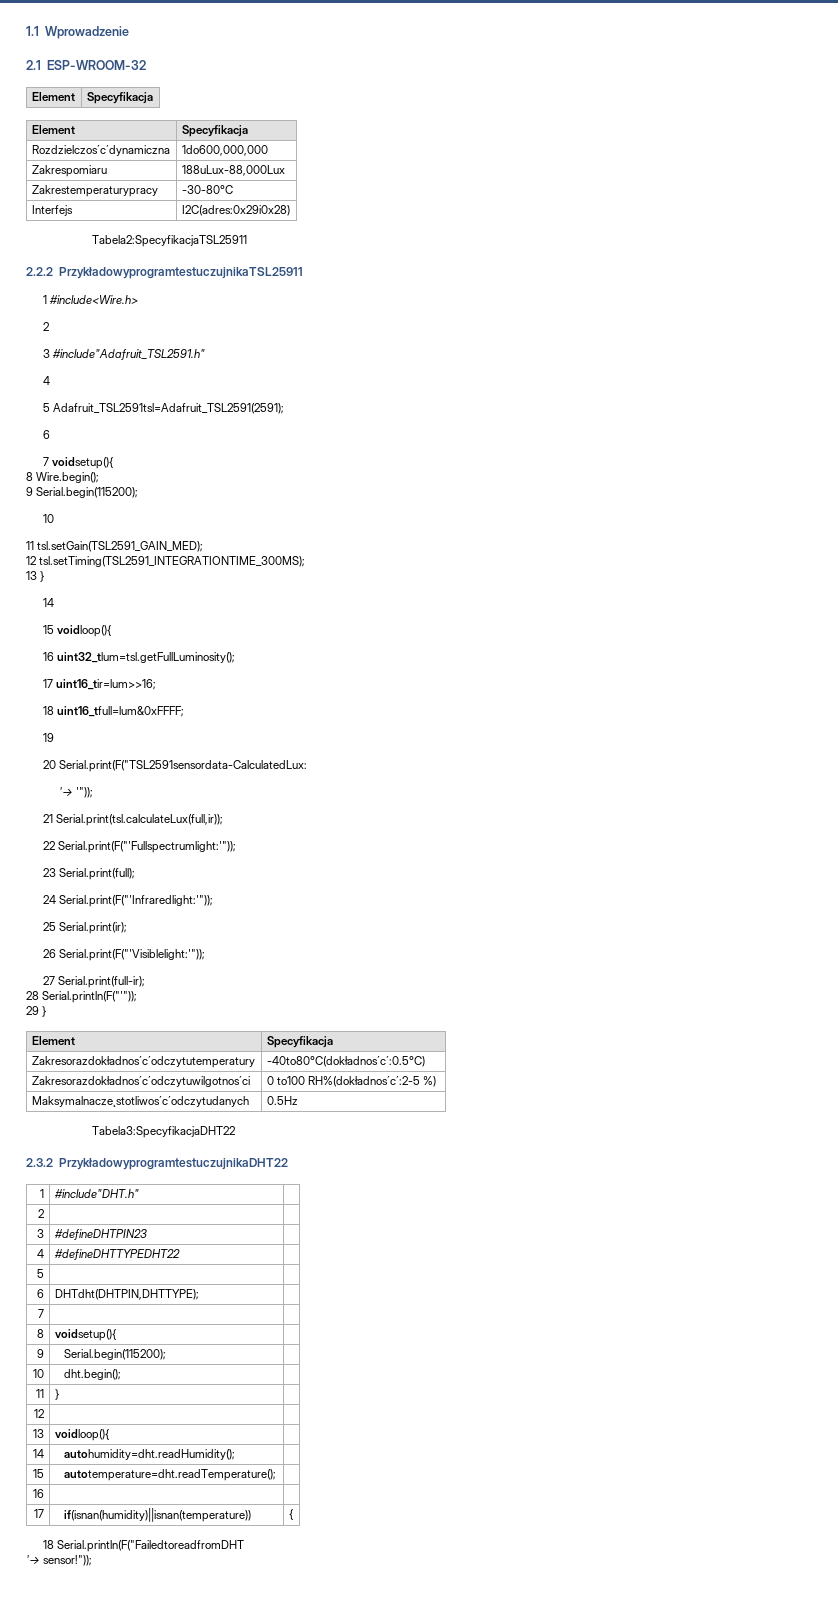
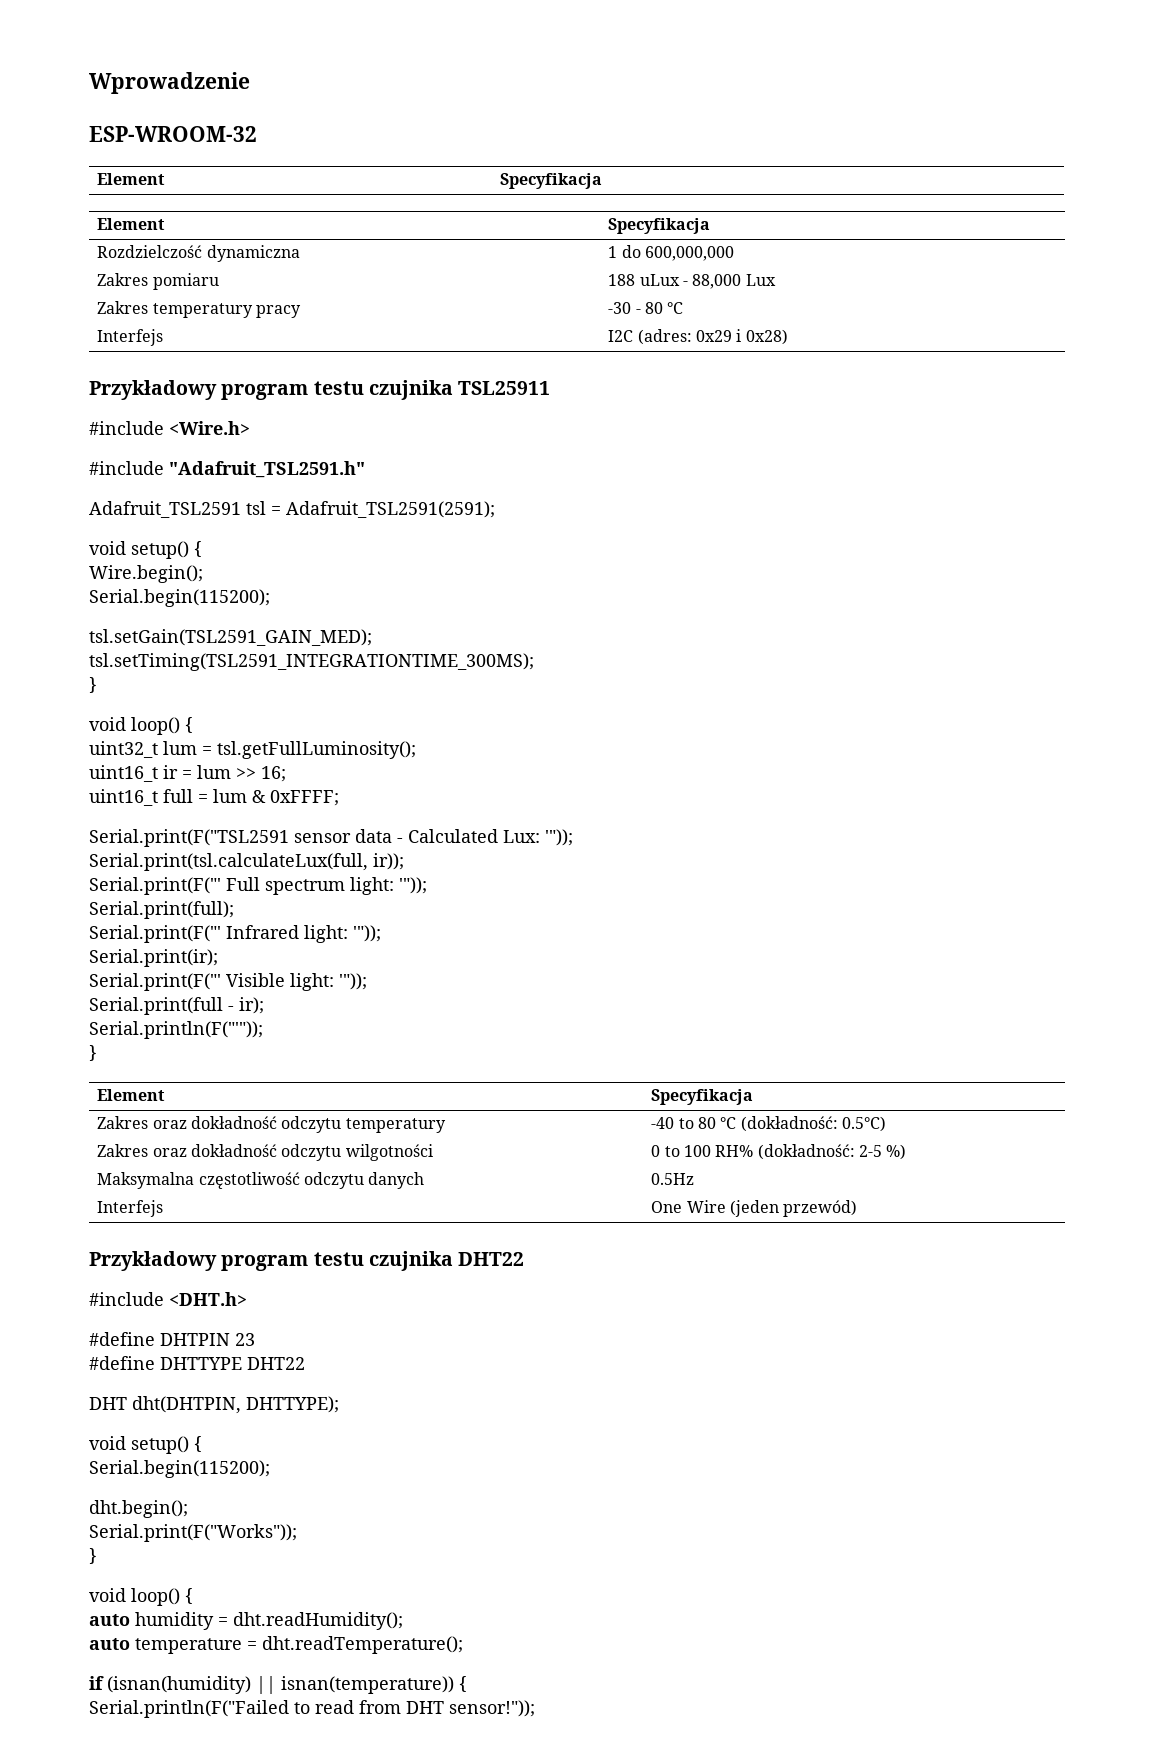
- 1.1 Wprowadzenie
+ Wprowadzenie
- 2.1 ESP-WROOM-32
+ ESP-WROOM-32
- Rozdzielczos´c´dynamiczna | 1do600,000,000
- Zakrespomiaru | 188uLux-88,000Lux
- Zakrestemperaturypracy | -30-80°C
- Interfejs | I2C(adres:0x29i0x28)
- Tabela2:SpecyfikacjaTSL25911
- 2.2.2 PrzykładowyprogramtestuczujnikaTSL25911
- 1 #include<Wire.h>
- 2
- 3 #include"Adafruit_TSL2591.h"
- 4
- 5 Adafruit_TSL2591tsl=Adafruit_TSL2591(2591);
- 6
- 7 voidsetup(){
- 8 Wire.begin();
- 9 Serial.begin(115200);
- 10
- 11 tsl.setGain(TSL2591_GAIN_MED);
+ Rozdzielczość dynamiczna | 1 do 600,000,000
+ Zakres pomiaru | 188 uLux - 88,000 Lux
+ Zakres temperatury pracy | -30 - 80 °C
+ Interfejs | I2C (adres: 0x29 i 0x28)
+ Przykładowy program testu czujnika TSL25911
+ #include <Wire.h>
+ #include "Adafruit_TSL2591.h"
+ Adafruit_TSL2591 tsl = Adafruit_TSL2591(2591);
+ void setup() {
+ Wire.begin();
+ Serial.begin(115200);
+ tsl.setGain(TSL2591_GAIN_MED);
- 12 tsl.setTiming(TSL2591_INTEGRATIONTIME_300MS);
- 13 }
- 14
- 15 voidloop(){
- 16 uint32_tlum=tsl.getFullLuminosity();
- 17 uint16_tir=lum>>16;
- 18 uint16_tfull=lum&0xFFFF;
- 19
- 20 Serial.print(F("TSL2591sensordata-CalculatedLux:
- '→ '"));
- 21 Serial.print(tsl.calculateLux(full,ir));
- 22 Serial.print(F("'Fullspectrumlight:'"));
- 23 Serial.print(full);
- 24 Serial.print(F("'Infraredlight:'"));
- 25 Serial.print(ir);
- 26 Serial.print(F("'Visiblelight:'"));
- 27 Serial.print(full-ir);
- 28 Serial.println(F("'"));
- 29 }
+ tsl.setTiming(TSL2591_INTEGRATIONTIME_300MS);
+ }
+ void loop() {
+ uint32_t lum = tsl.getFullLuminosity();
+ uint16_t ir = lum >> 16;
+ uint16_t full = lum & 0xFFFF;
+ Serial.print(F("TSL2591 sensor data - Calculated Lux: '"));
+ Serial.print(tsl.calculateLux(full, ir));
+ Serial.print(F("' Full spectrum light: '"));
+ Serial.print(full);
+ Serial.print(F("' Infrared light: '"));
+ Serial.print(ir);
+ Serial.print(F("' Visible light: '"));
+ Serial.print(full - ir);
+ Serial.println(F("'"));
+ }
- Zakresorazdokładnos´c´odczytutemperatury | -40to80°C(dokładnos´c´:0.5°C)
- Zakresorazdokładnos´c´odczytuwilgotnos´ci | 0 to100 RH%(dokładnos´c´:2-5 %)
- Maksymalnacze˛stotliwos´c´odczytudanych | 0.5Hz
- Tabela3:SpecyfikacjaDHT22
- 2.3.2 PrzykładowyprogramtestuczujnikaDHT22
- 1 | #include"DHT.h" |
- 2 | |
- 3 | #defineDHTPIN23 |
- 4 | #defineDHTTYPEDHT22 |
- 5 | |
- 6 | DHTdht(DHTPIN,DHTTYPE); |
- 7 | |
- 8 | voidsetup(){ |
- 9 | Serial.begin(115200); |
- 10 | dht.begin(); |
- 11 | } |
- 12 | |
- 13 | voidloop(){ |
- 14 | autohumidity=dht.readHumidity(); |
- 15 | autotemperature=dht.readTemperature(); |
- 16 | |
- 17 | if(isnan(humidity)||isnan(temperature)) | {
- 18 Serial.println(F("FailedtoreadfromDHT
- '→ sensor!"));
+ Zakres oraz dokładność odczytu temperatury | -40 to 80 °C (dokładność: 0.5°C)
+ Zakres oraz dokładność odczytu wilgotności | 0 to 100 RH% (dokładność: 2-5 %)
+ Maksymalna częstotliwość odczytu danych | 0.5Hz
+ Interfejs | One Wire (jeden przewód)
+ Przykładowy program testu czujnika DHT22
+ #include <DHT.h>
+ #define DHTPIN 23
+ #define DHTTYPE DHT22
+ DHT dht(DHTPIN, DHTTYPE);
+ void setup() {
+ Serial.begin(115200);
+ dht.begin();
+ Serial.print(F("Works"));
+ }
+ void loop() {
+ auto humidity = dht.readHumidity();
+ auto temperature = dht.readTemperature();
+ if (isnan(humidity) || isnan(temperature)) {
+ Serial.println(F("Failed to read from DHT sensor!"));

